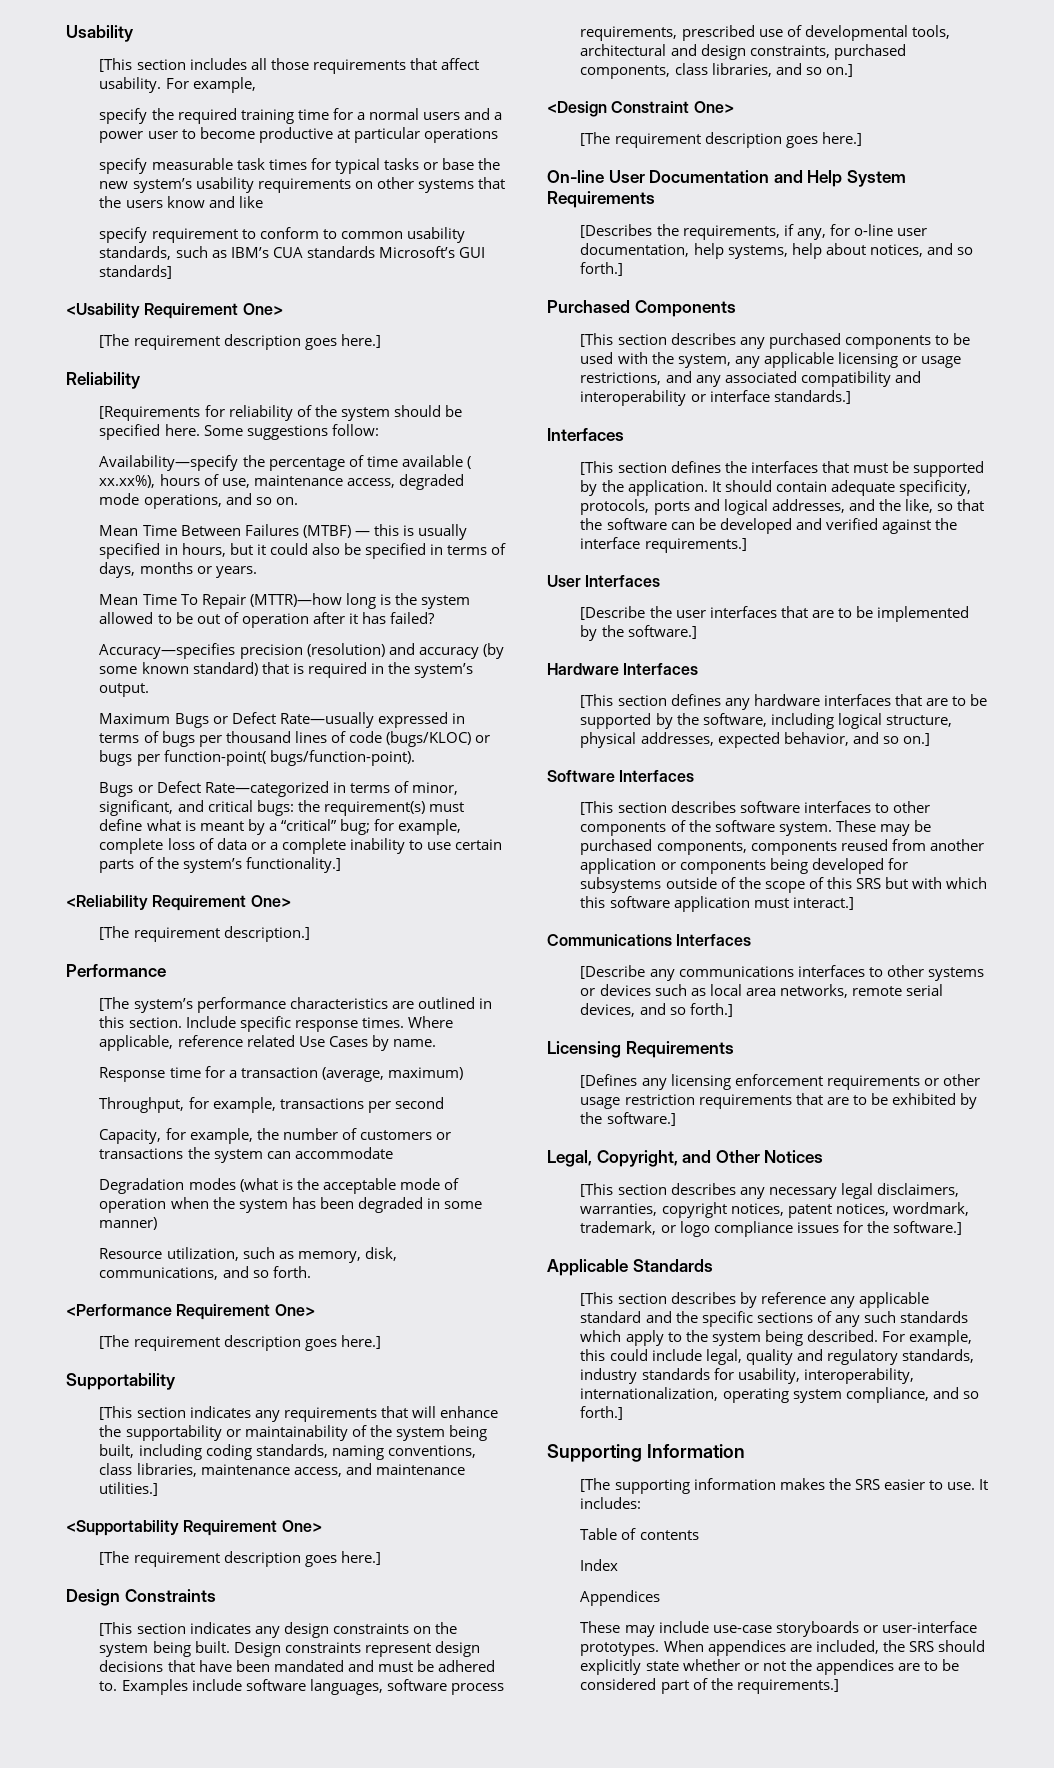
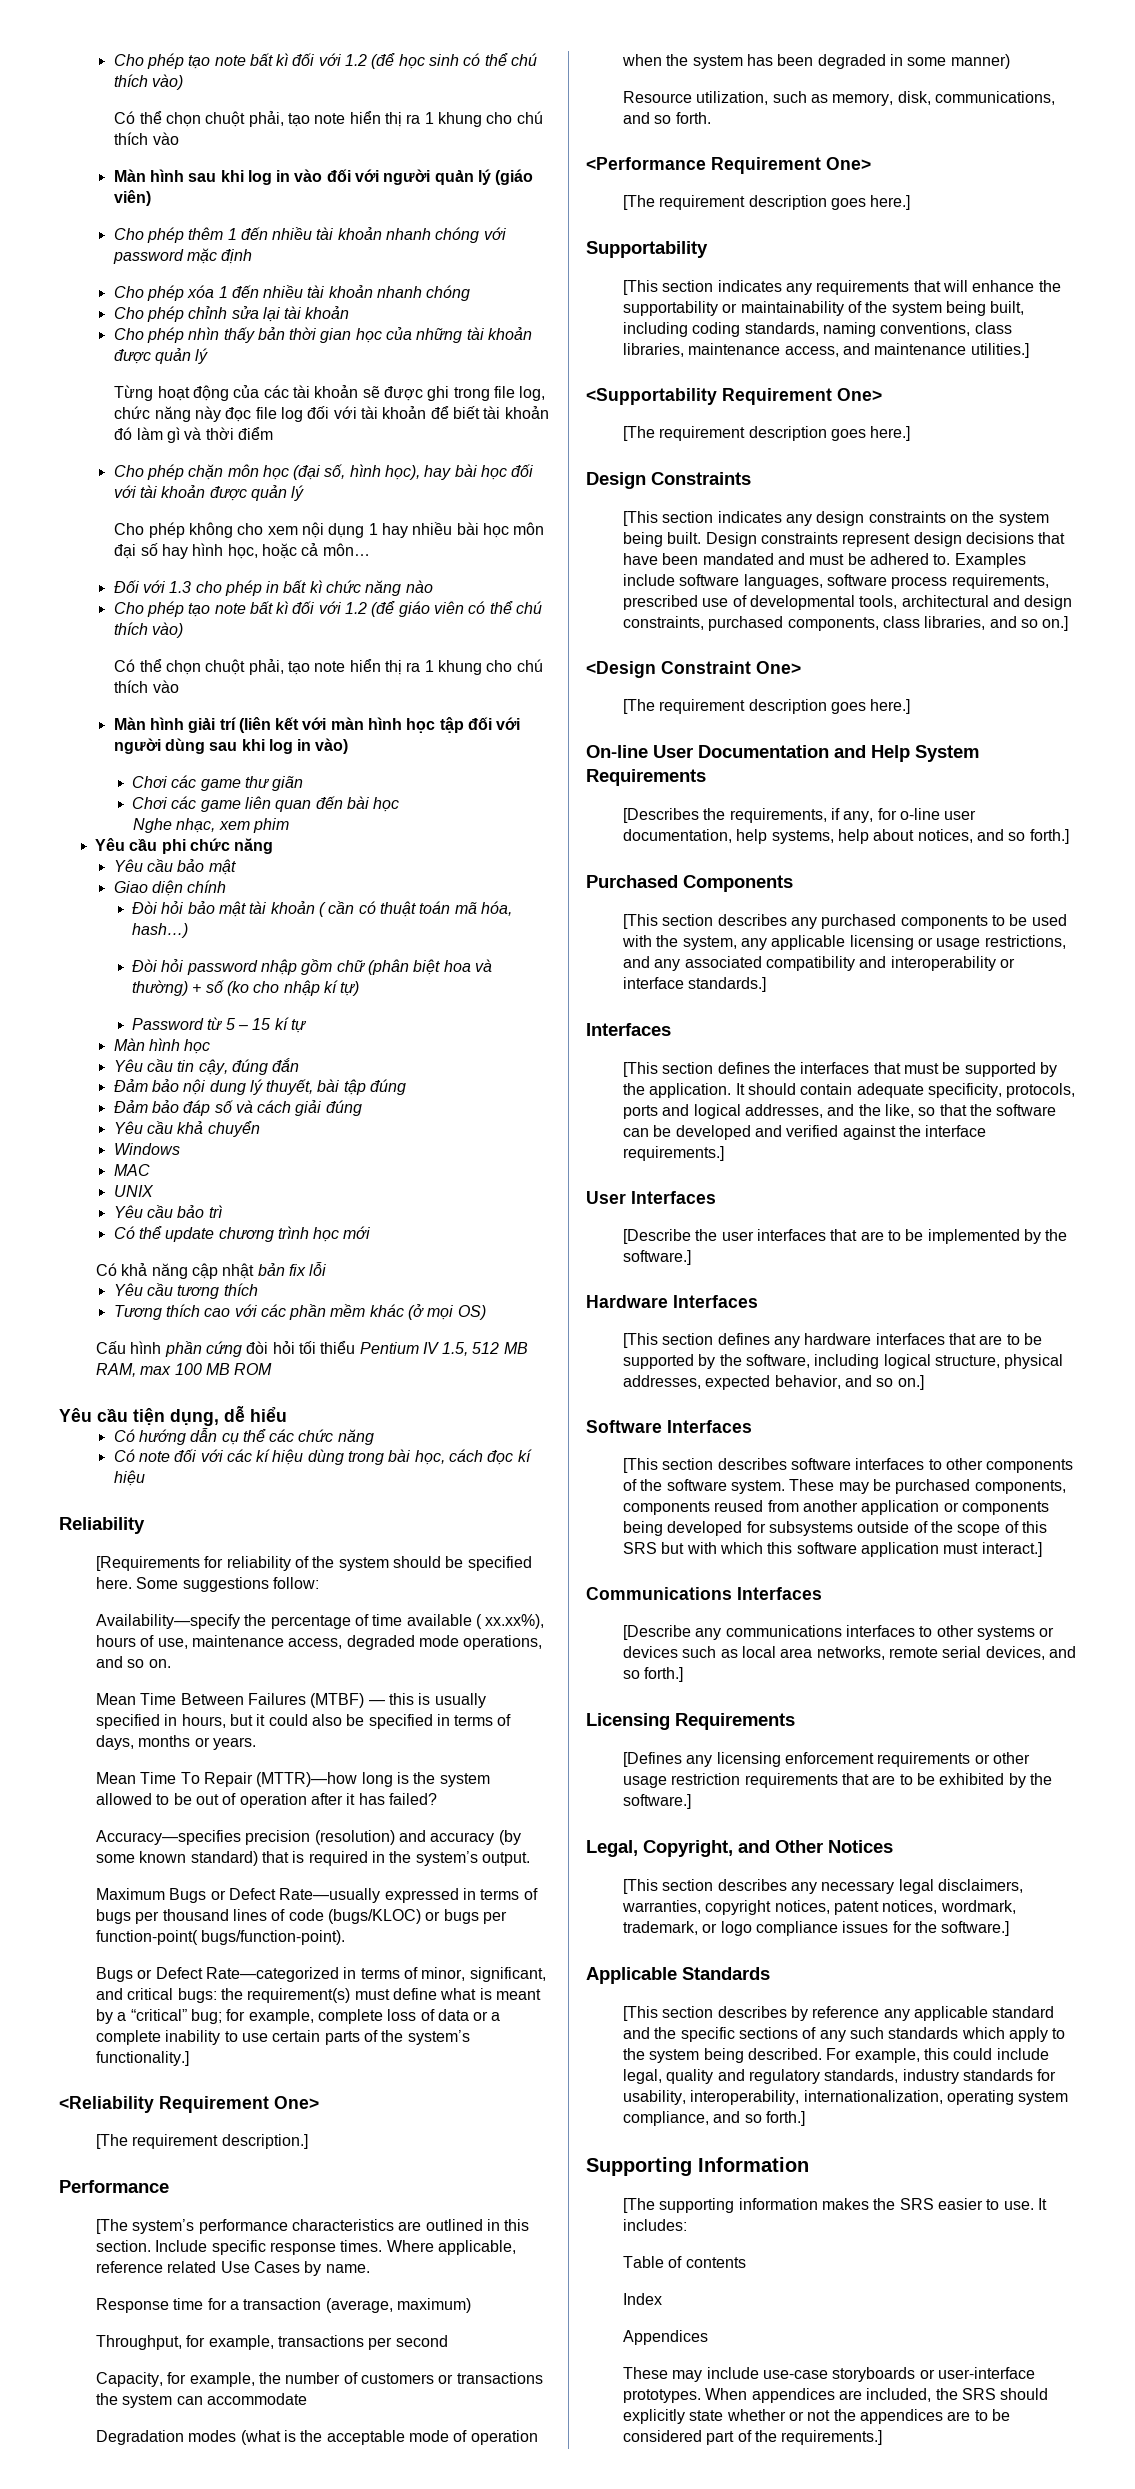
- Usability
- [This section includes all those requirements that affect usability. For example,
- specify the required training time for a normal users and a power user to become productive at particular operations
- specify measurable task times for typical tasks or base the new system’s usability requirements on other systems that the users know and like
- specify requirement to conform to common usability standards, such as IBM’s CUA standards Microsoft’s GUI standards]
- <Usability Requirement One>
- [The requirement description goes here.]
+ Cho phép tạo note bất kì đối với 1.2 (để học sinh có thể chú thích vào)
+ Có thể chọn chuột phải, tạo note hiển thị ra 1 khung cho chú thích vào
+ Màn hình sau khi log in vào đối với người quản lý (giáo viên)
+ Cho phép thêm 1 đến nhiều tài khoản nhanh chóng với password mặc định
+ Cho phép xóa 1 đến nhiều tài khoản nhanh chóng
+ Cho phép chỉnh sửa lại tài khoản
+ Cho phép nhìn thấy bản thời gian học của những tài khoản được quản lý
+ Từng hoạt động của các tài khoản sẽ được ghi trong file log, chức năng này đọc file log đối với tài khoản để biết tài khoản đó làm gì và thời điểm
+ Cho phép chặn môn học (đại số, hình học), hay bài học đối với tài khoản được quản lý
+ Cho phép không cho xem nội dụng 1 hay nhiều bài học môn đại số hay hình học, hoặc cả môn…
+ Đối với 1.3 cho phép in bất kì chức năng nào
+ Cho phép tạo note bất kì đối với 1.2 (để giáo viên có thể chú thích vào)
+ Có thể chọn chuột phải, tạo note hiển thị ra 1 khung cho chú thích vào
+ Màn hình giải trí (liên kết với màn hình học tập đối với người dùng sau khi log in vào)
+ Chơi các game thư giãn
+ Chơi các game liên quan đến bài học
+ Nghe nhạc, xem phim
+ Yêu cầu phi chức năng
+ Yêu cầu bảo mật
+ Giao diện chính
+ Đòi hỏi bảo mật tài khoản ( cần có thuật toán mã hóa, hash…)
+ Đòi hỏi password nhập gồm chữ (phân biệt hoa và thường) + số (ko cho nhập kí tự)
+ Password từ 5 – 15 kí tự
+ Màn hình học
+ Yêu cầu tin cậy, đúng đắn
+ Đảm bảo nội dung lý thuyết, bài tập đúng
+ Đảm bảo đáp số và cách giải đúng
+ Yêu cầu khả chuyển
+ Windows
+ MAC
+ UNIX
+ Yêu cầu bảo trì
+ Có thể update chương trình học mới
+ Có khả năng cập nhật bản fix lỗi
+ Yêu cầu tương thích
+ Tương thích cao với các phần mềm khác (ở mọi OS)
+ Cấu hình phần cứng đòi hỏi tối thiểu Pentium IV 1.5, 512 MB RAM, max 100 MB ROM
+ Yêu cầu tiện dụng, dễ hiểu
+ Có hướng dẫn cụ thể các chức năng
+ Có note đối với các kí hiệu dùng trong bài học, cách đọc kí hiệu

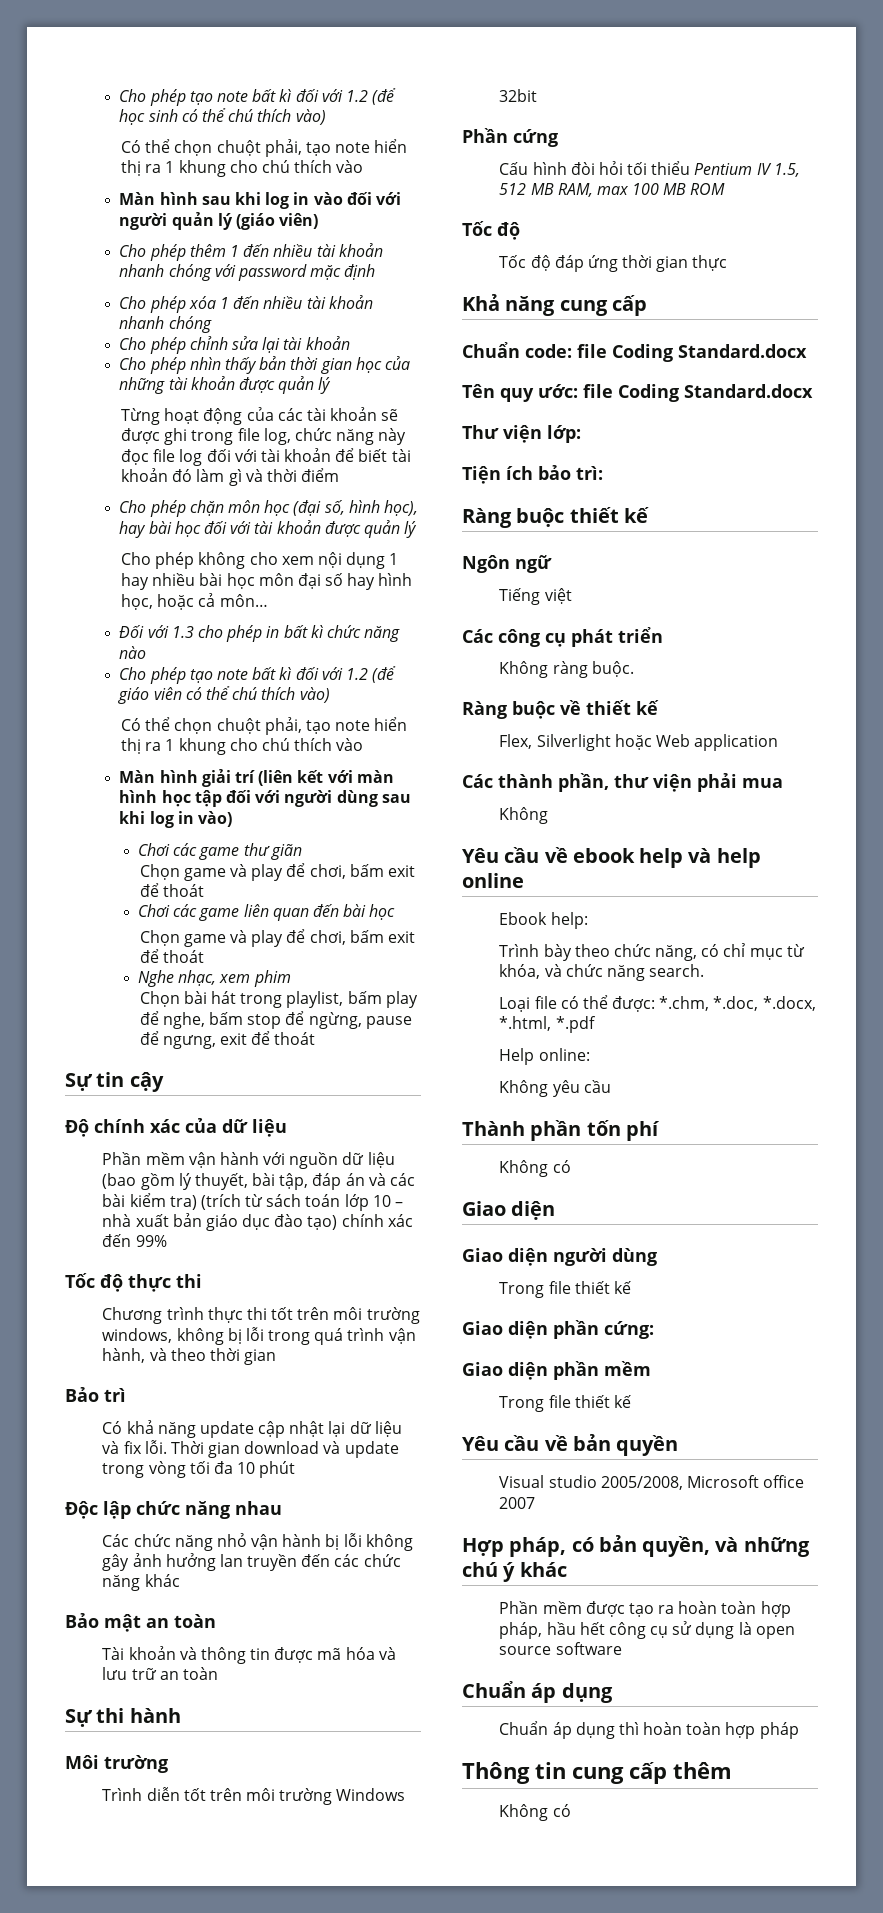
  Chơi các game thư giãn
+ Chọn game và play để chơi, bấm exit để thoát
  Chơi các game liên quan đến bài học
+ Chọn game và play để chơi, bấm exit để thoát
  Nghe nhạc, xem phim
- Yêu cầu phi chức năng
- Yêu cầu bảo mật
- Giao diện chính
- Đòi hỏi bảo mật tài khoản ( cần có thuật toán mã hóa, hash…)
- Đòi hỏi password nhập gồm chữ (phân biệt hoa và thường) + số (ko cho nhập kí tự)
- Password từ 5 – 15 kí tự
- Màn hình học
- Yêu cầu tin cậy, đúng đắn
- Đảm bảo nội dung lý thuyết, bài tập đúng
- Đảm bảo đáp số và cách giải đúng
- Yêu cầu khả chuyển
- Windows
- MAC
- UNIX
- Yêu cầu bảo trì
- Có thể update chương trình học mới
+ Chọn bài hát trong playlist, bấm play để nghe, bấm stop để ngừng, pause để ngưng, exit để thoát
+ Sự tin cậy
+ Độ chính xác của dữ liệu
+ Phần mềm vận hành với nguồn dữ liệu (bao gồm lý thuyết, bài tập, đáp án và các bài kiểm tra) (trích từ sách toán lớp 10 – nhà xuất bản giáo dục đào tạo) chính xác đến 99%
+ Tốc độ thực thi
+ Chương trình thực thi tốt trên môi trường windows, không bị lỗi trong quá trình vận hành, và theo thời gian
+ Bảo trì
- Có khả năng cập nhật bản fix lỗi
- Yêu cầu tương thích
- Tương thích cao với các phần mềm khác (ở mọi OS)
+ Có khả năng update cập nhật lại dữ liệu và fix lỗi. Thời gian download và update trong vòng tối đa 10 phút
+ Độc lập chức năng nhau
+ Các chức năng nhỏ vận hành bị lỗi không gây ảnh hưởng lan truyền đến các chức năng khác
+ Bảo mật an toàn
+ Tài khoản và thông tin được mã hóa và lưu trữ an toàn
+ Sự thi hành
+ Môi trường
+ Trình diễn tốt trên môi trường Windows 32bit
+ Phần cứng
- Cấu hình phần cứng đòi hỏi tối thiểu Pentium IV 1.5, 512 MB RAM, max 100 MB ROM
- Yêu cầu tiện dụng, dễ hiểu
- Có hướng dẫn cụ thể các chức năng
- Có note đối với các kí hiệu dùng trong bài học, cách đọc kí hiệu
- Reliability
- [Requirements for reliability of the system should be specified here. Some suggestions follow:
- Availability—specify the percentage of time available ( xx.xx%), hours of use, maintenance access, degraded mode operations, and so on.
- Mean Time Between Failures (MTBF) — this is usually specified in hours, but it could also be specified in terms of days, months or years.
- Mean Time To Repair (MTTR)—how long is the system allowed to be out of operation after it has failed?
- Accuracy—specifies precision (resolution) and accuracy (by some known standard) that is required in the system’s output.
- Maximum Bugs or Defect Rate—usually expressed in terms of bugs per thousand lines of code (bugs/KLOC) or bugs per function-point( bugs/function-point).
- Bugs or Defect Rate—categorized in terms of minor, significant, and critical bugs: the requirement(s) must define what is meant by a “critical” bug; for example, complete loss of data or a complete inability to use certain parts of the system’s functionality.]
- <Reliability Requirement One>
- [The requirement description.]
- Performance
- [The system’s performance characteristics are outlined in this section. Include specific response times. Where applicable, reference related Use Cases by name.
- Response time for a transaction (average, maximum)
- Throughput, for example, transactions per second
- Capacity, for example, the number of customers or transactions the system can accommodate
- Degradation modes (what is the acceptable mode of operation when the system has been degraded in some manner)
- Resource utilization, such as memory, disk, communications, and so forth.
- <Performance Requirement One>
- [The requirement description goes here.]
- Supportability
- [This section indicates any requirements that will enhance the supportability or maintainability of the system being built, including coding standards, naming conventions, class libraries, maintenance access, and maintenance utilities.]
- <Supportability Requirement One>
- [The requirement description goes here.]
- Design Constraints
- [This section indicates any design constraints on the system being built. Design constraints represent design decisions that have been mandated and must be adhered to. Examples include software languages, software process requirements, prescribed use of developmental tools, architectural and design constraints, purchased components, class libraries, and so on.]
- <Design Constraint One>
- [The requirement description goes here.]
- On-line User Documentation and Help System Requirements
- [Describes the requirements, if any, for o-line user documentation, help systems, help about notices, and so forth.]
- Purchased Components
- [This section describes any purchased components to be used with the system, any applicable licensing or usage restrictions, and any associated compatibility and interoperability or interface standards.]
- Interfaces
- [This section defines the interfaces that must be supported by the application. It should contain adequate specificity, protocols, ports and logical addresses, and the like, so that the software can be developed and verified against the interface requirements.]
- User Interfaces
- [Describe the user interfaces that are to be implemented by the software.]
- Hardware Interfaces
- [This section defines any hardware interfaces that are to be supported by the software, including logical structure, physical addresses, expected behavior, and so on.]
- Software Interfaces
- [This section describes software interfaces to other components of the software system. These may be purchased components, components reused from another application or components being developed for subsystems outside of the scope of this SRS but with which this software application must interact.]
- Communications Interfaces
- [Describe any communications interfaces to other systems or devices such as local area networks, remote serial devices, and so forth.]
- Licensing Requirements
- [Defines any licensing enforcement requirements or other usage restriction requirements that are to be exhibited by the software.]
- Legal, Copyright, and Other Notices
- [This section describes any necessary legal disclaimers, warranties, copyright notices, patent notices, wordmark, trademark, or logo compliance issues for the software.]
- Applicable Standards
- [This section describes by reference any applicable standard and the specific sections of any such standards which apply to the system being described. For example, this could include legal, quality and regulatory standards, industry standards for usability, interoperability, internationalization, operating system compliance, and so forth.]
- Supporting Information
- [The supporting information makes the SRS easier to use. It includes:
- Table of contents
- Index
- Appendices
- These may include use-case storyboards or user-interface prototypes. When appendices are included, the SRS should explicitly state whether or not the appendices are to be considered part of the requirements.]
+ Cấu hình đòi hỏi tối thiểu Pentium IV 1.5, 512 MB RAM, max 100 MB ROM
+ Tốc độ
+ Tốc độ đáp ứng thời gian thực
+ Khả năng cung cấp
+ Chuẩn code: file Coding Standard.docx
+ Tên quy ước: file Coding Standard.docx
+ Thư viện lớp:
+ Tiện ích bảo trì:
+ Ràng buộc thiết kế
+ Ngôn ngữ
+ Tiếng việt
+ Các công cụ phát triển
+ Không ràng buộc.
+ Ràng buộc về thiết kế
+ Flex, Silverlight hoặc Web application
+ Các thành phần, thư viện phải mua
+ Không
+ Yêu cầu về ebook help và help online
+ Ebook help:
+ Trình bày theo chức năng, có chỉ mục từ khóa, và chức năng search.
+ Loại file có thể được: *.chm, *.doc, *.docx, *.html, *.pdf
+ Help online:
+ Không yêu cầu
+ Thành phần tốn phí
+ Không có
+ Giao diện
+ Giao diện người dùng
+ Trong file thiết kế
+ Giao diện phần cứng:
+ Giao diện phần mềm
+ Trong file thiết kế
+ Yêu cầu về bản quyền
+ Visual studio 2005/2008, Microsoft office 2007
+ Hợp pháp, có bản quyền, và những chú ý khác
+ Phần mềm được tạo ra hoàn toàn hợp pháp, hầu hết công cụ sử dụng là open source software
+ Chuẩn áp dụng
+ Chuẩn áp dụng thì hoàn toàn hợp pháp
+ Thông tin cung cấp thêm
+ Không có

